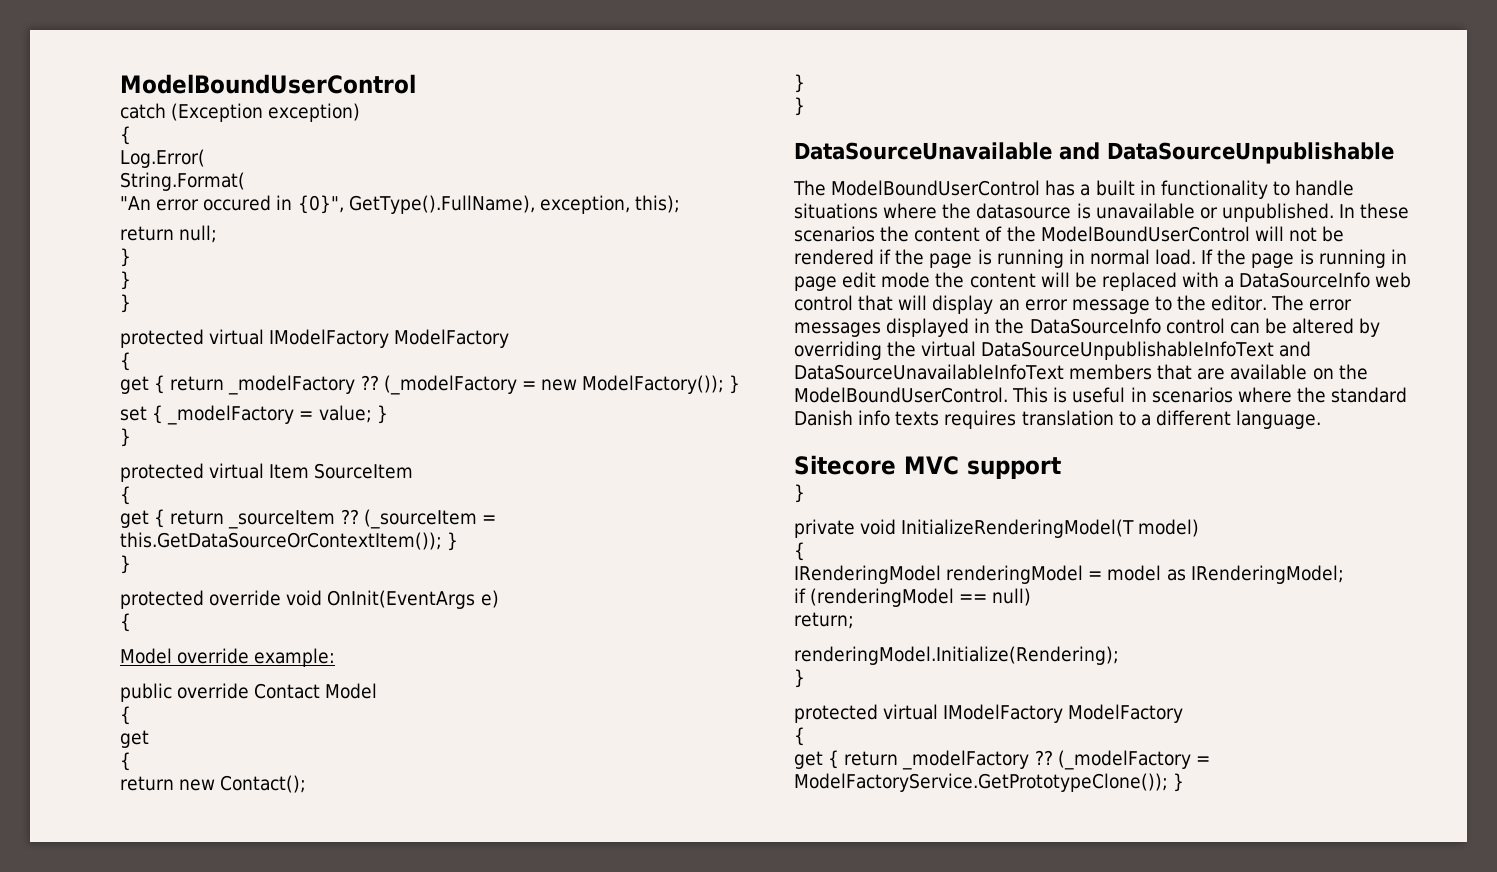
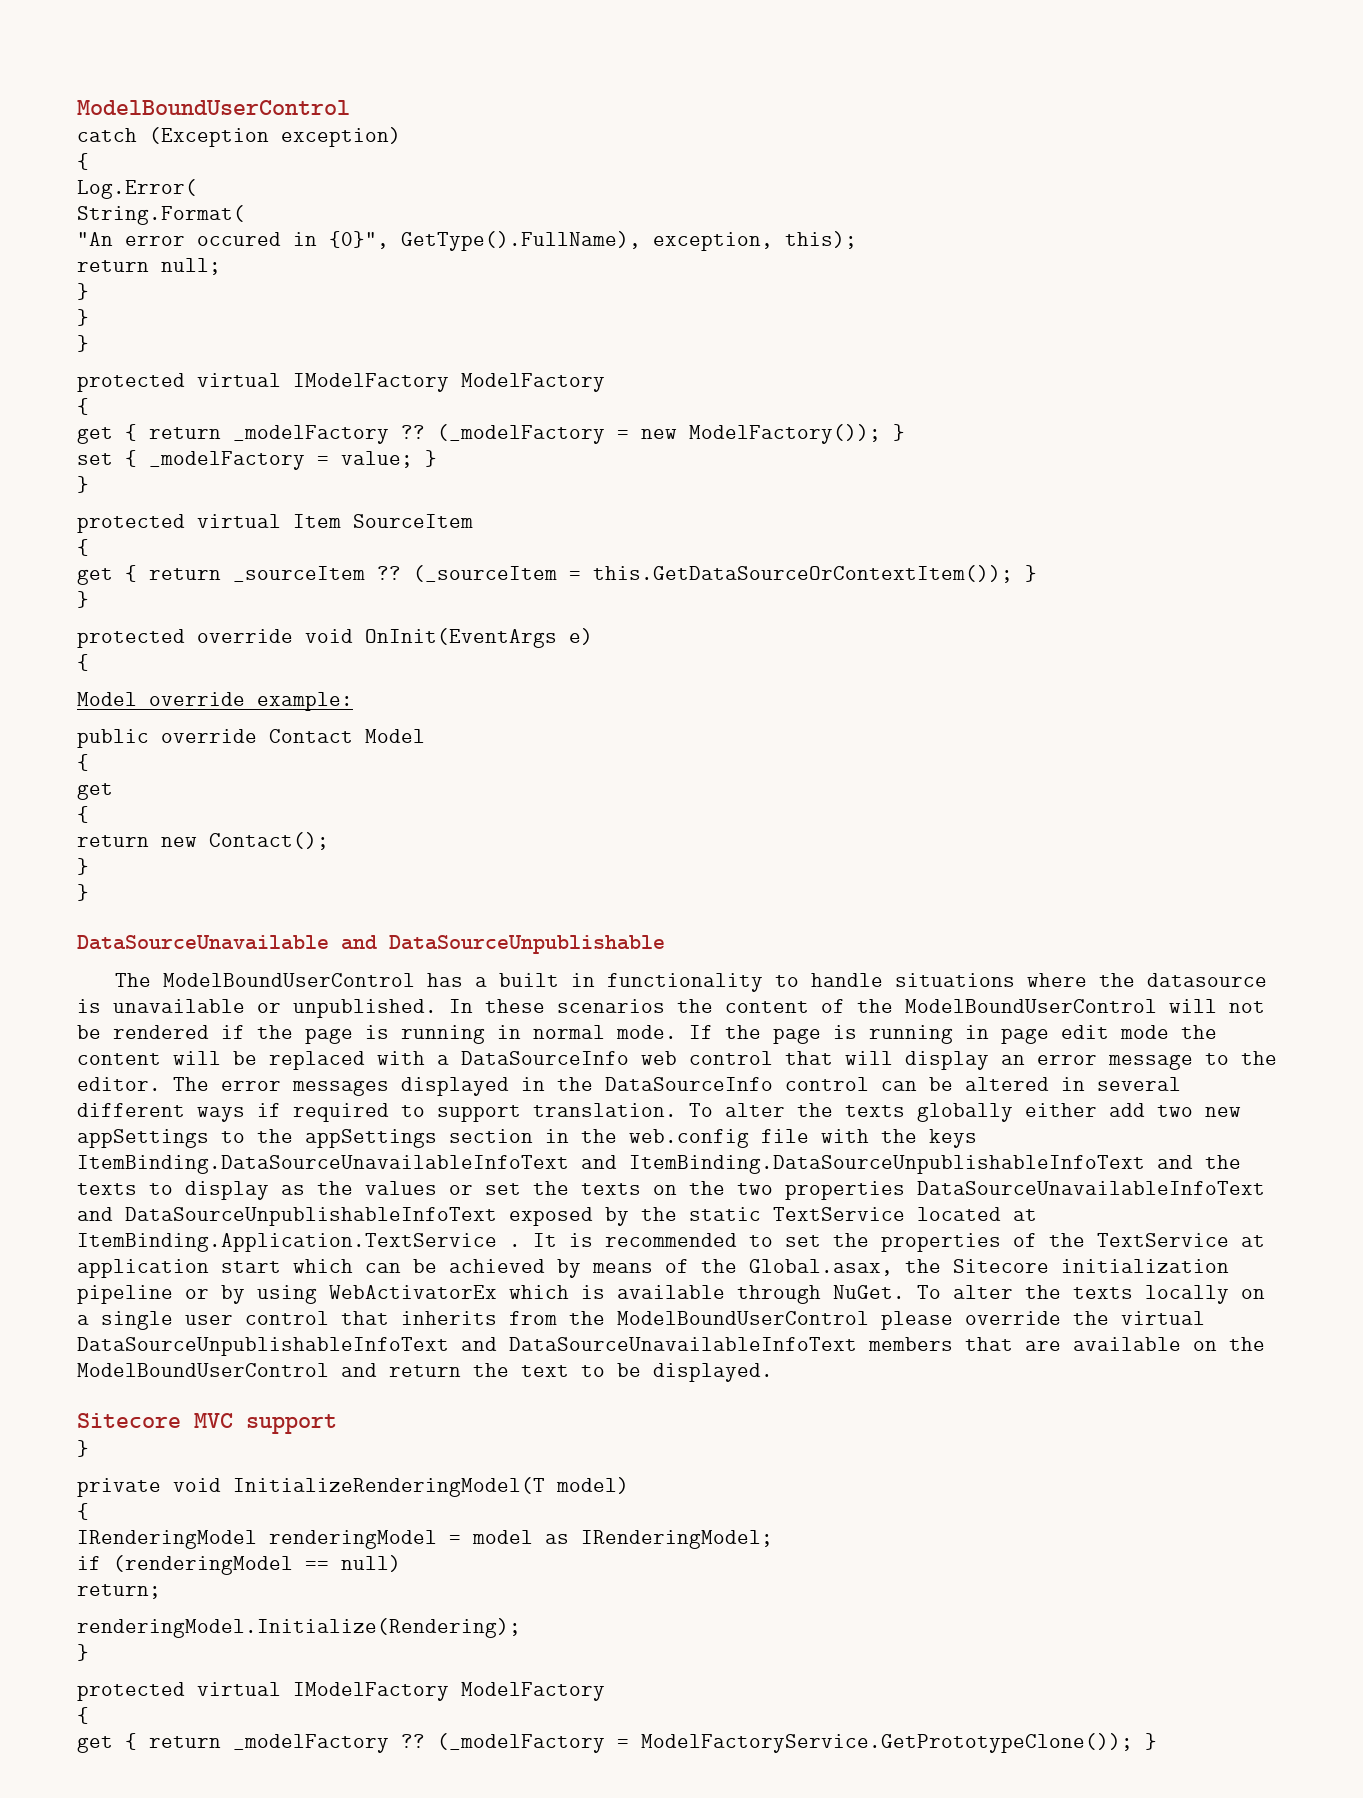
- In these scenarios the content of the ModelBoundUserControl will not be rendered if the page is running in normal load.
+ In these scenarios the content of the ModelBoundUserControl will not be rendered if the page is running in normal mode.
- The error messages displayed in the DataSourceInfo control can be altered by overriding the virtual DataSourceUnpublishableInfoText and DataSourceUnavailableInfoText members that are available on the ModelBoundUserControl. This is useful in scenarios where the standard Danish info texts requires translation to a different language.
+ The error messages displayed in the DataSourceInfo control can be altered in several different ways if required to support translation. To alter the texts globally either add two new appSettings to the appSettings section in the web.config file with the keys ItemBinding.DataSourceUnavailableInfoText and ItemBinding.DataSourceUnpublishableInfoText and the texts to display as the values or set the texts on the two properties DataSourceUnavailableInfoText and DataSourceUnpublishableInfoText exposed by the static TextService located at ItemBinding.Application.TextService . It is recommended to set the properties of the TextService at application start which can be achieved by means of the Global.asax, the Sitecore initialization pipeline or by using WebActivatorEx which is available through NuGet. To alter the texts locally on a single user control that inherits from the ModelBoundUserControl please override the virtual DataSourceUnpublishableInfoText and DataSourceUnavailableInfoText members that are available on the ModelBoundUserControl and return the text to be displayed.

